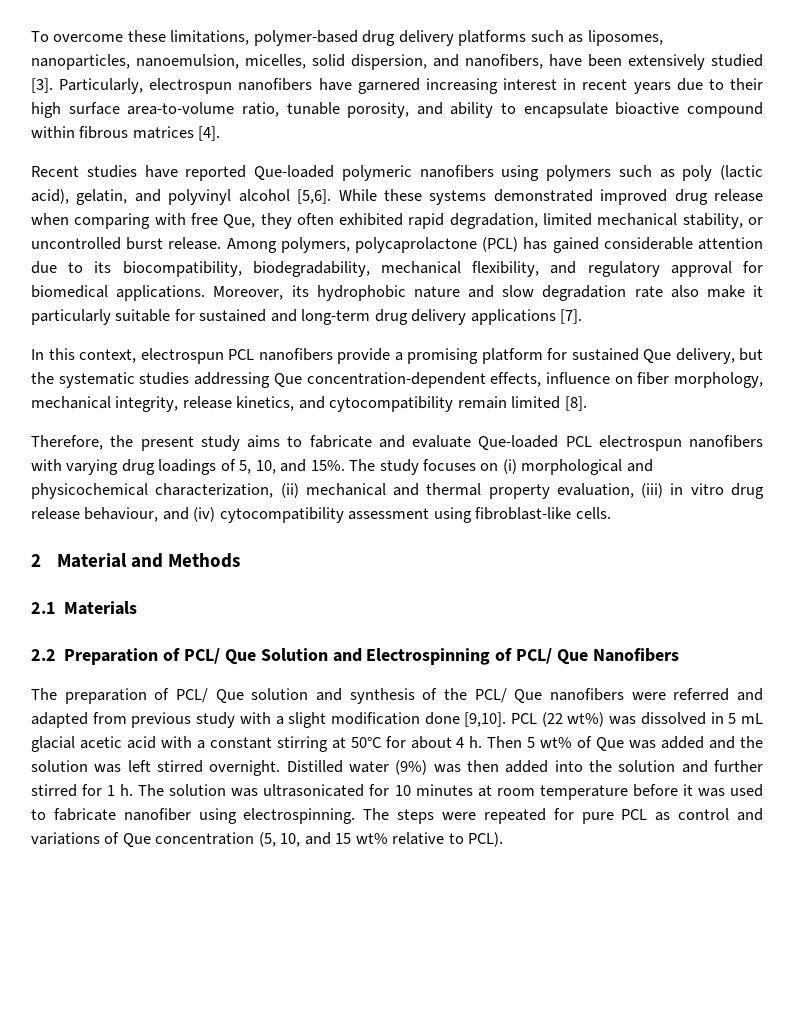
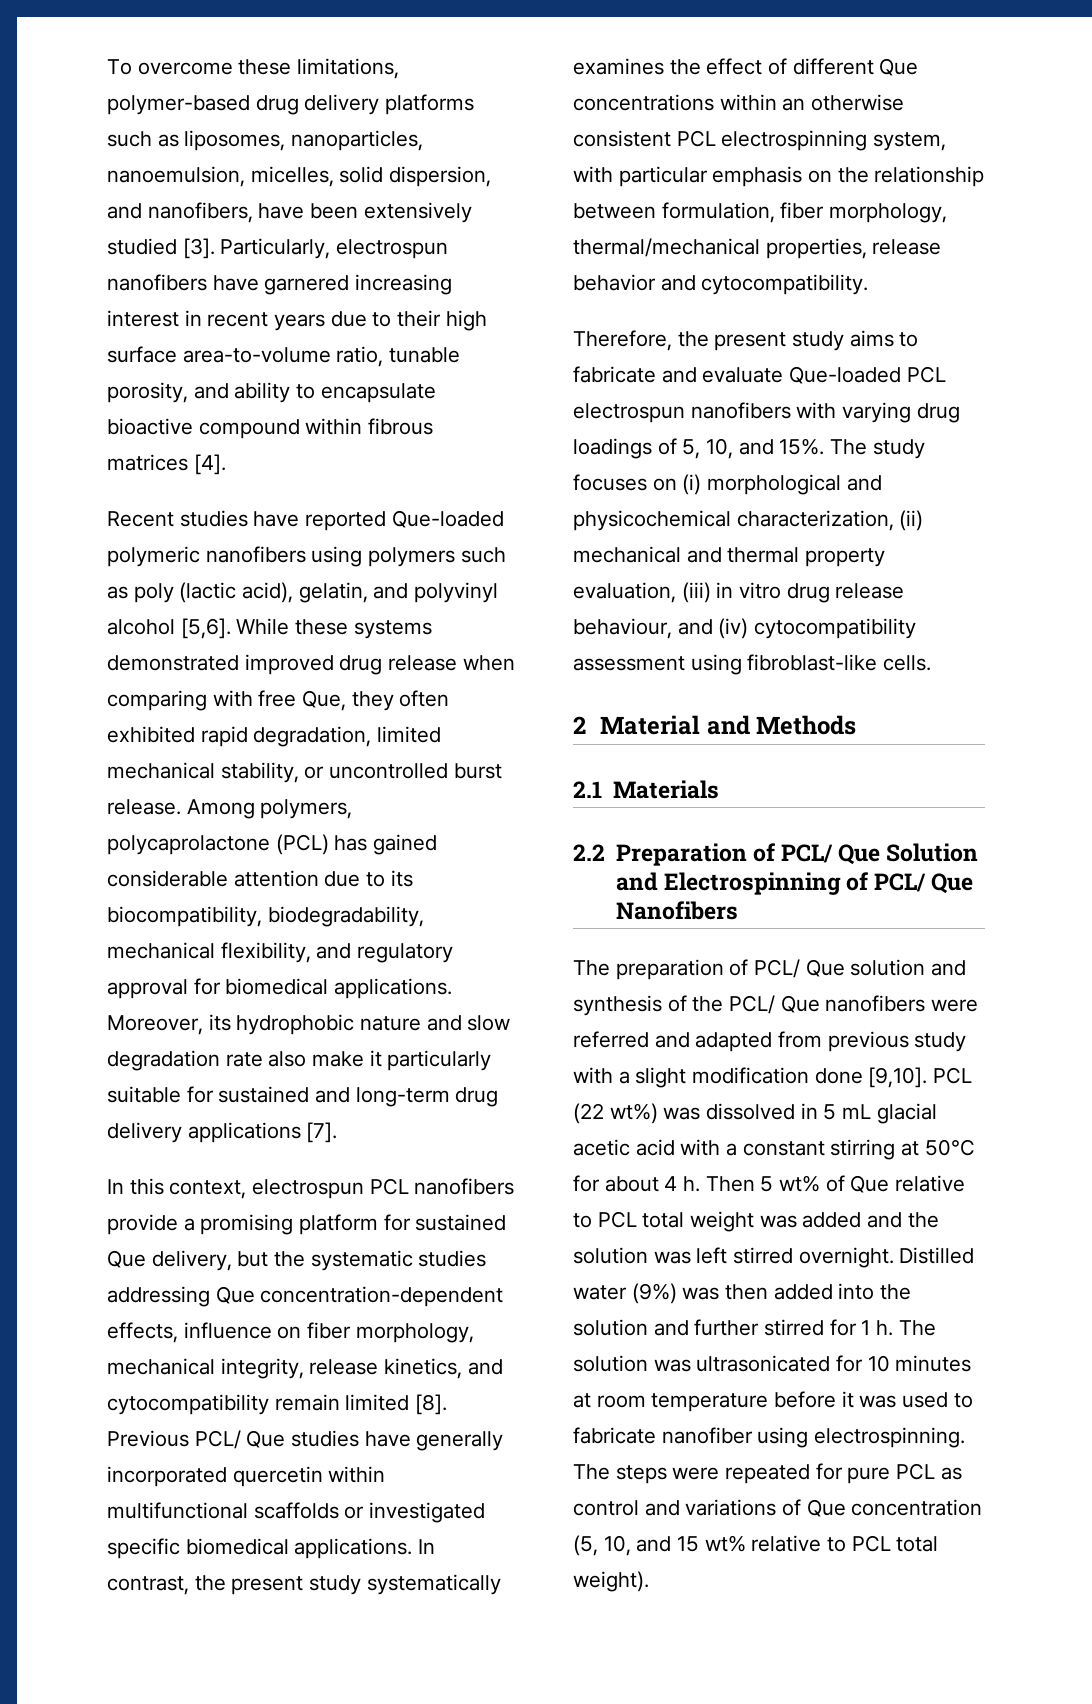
+ Previous PCL/ Que studies have generally incorporated quercetin within multifunctional scaffolds or investigated specific biomedical applications. In contrast, the present study systematically examines the effect of different Que concentrations within an otherwise consistent PCL electrospinning system, with particular emphasis on the relationship between formulation, fiber morphology, thermal/mechanical properties, release behavior and cytocompatibility.
- Then 5 wt% of Que was added and the solution was left stirred overnight.
+ Then 5 wt% of Que relative to PCL total weight was added and the solution was left stirred overnight.
- The steps were repeated for pure PCL as control and variations of Que concentration (5, 10, and 15 wt% relative to PCL).
+ The steps were repeated for pure PCL as control and variations of Que concentration (5, 10, and 15 wt% relative to PCL total weight).

